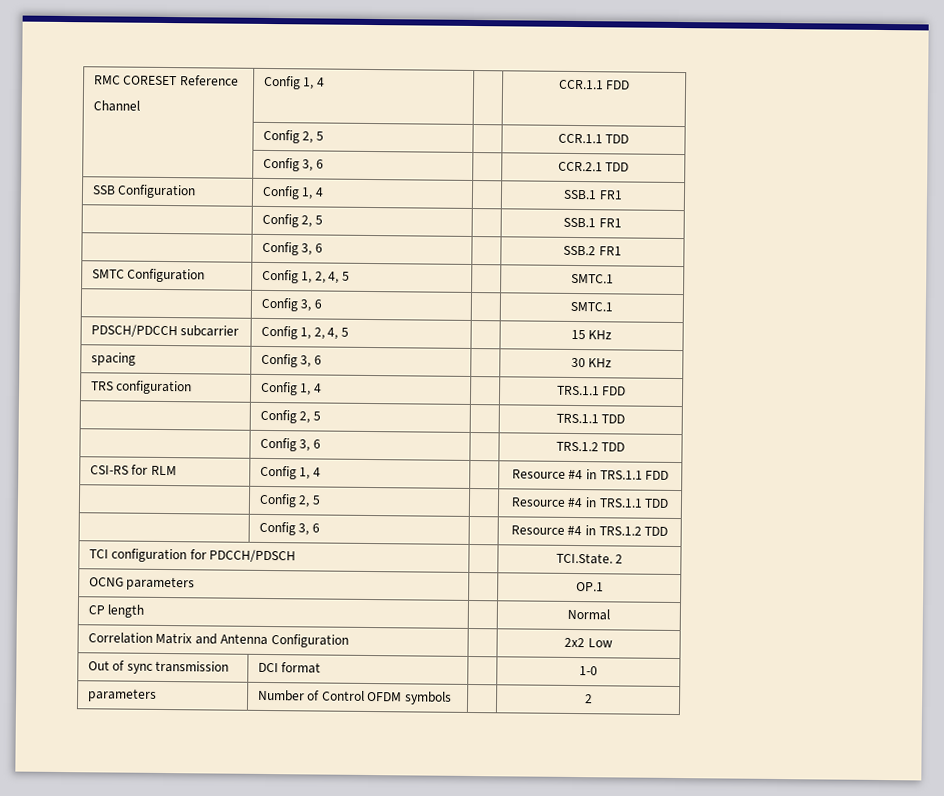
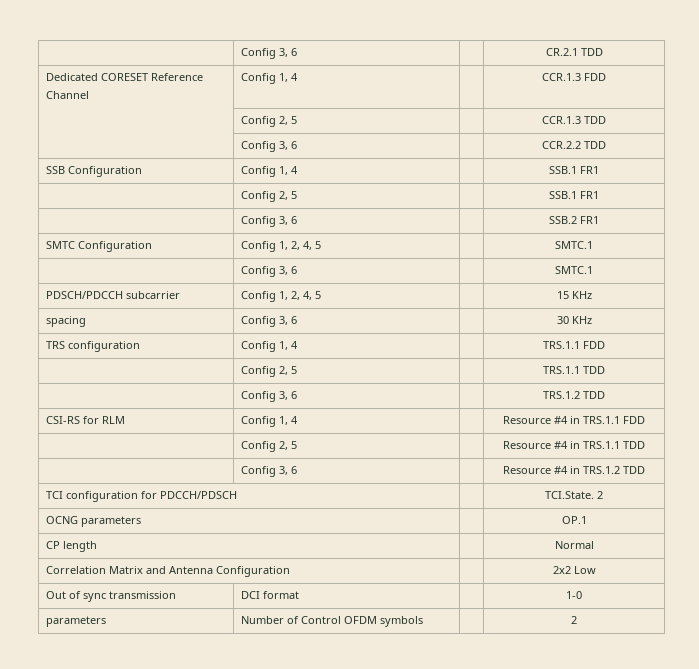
- RMC CORESET Reference
- Channel | Config 1, 4 | | CCR.1.1 FDD
- | Config 2, 5 | | CCR.1.1 TDD
- | Config 3, 6 | | CCR.2.1 TDD
+ | Config 3, 6 | | CR.2.1 TDD
+ Dedicated CORESET Reference
+ Channel | Config 1, 4 | | CCR.1.3 FDD
+ | Config 2, 5 | | CCR.1.3 TDD
+ | Config 3, 6 | | CCR.2.2 TDD

